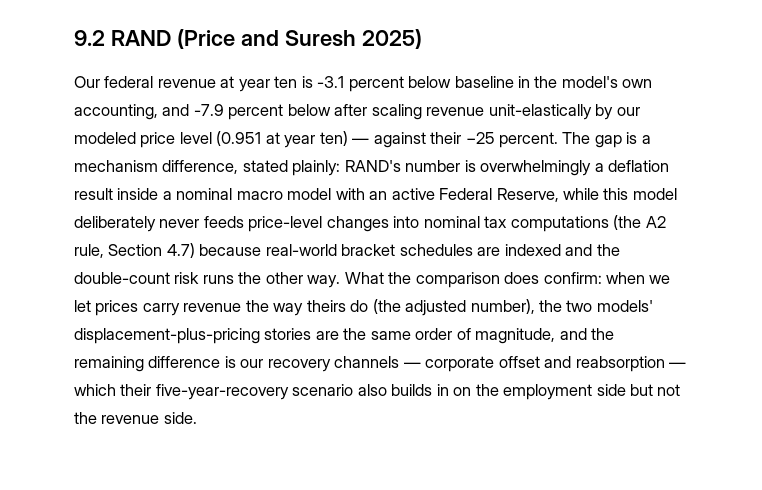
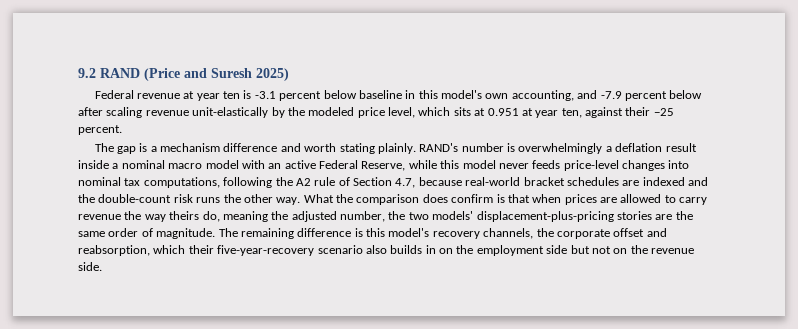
- Our federal revenue at year ten is -3.1 percent below baseline in the model's own accounting, and -7.9 percent below after scaling revenue unit-elastically by our modeled price level (0.951 at year ten) — against their −25 percent. The gap is a mechanism difference, stated plainly:
+ Federal revenue at year ten is -3.1 percent below baseline in this model's own accounting, and -7.9 percent below after scaling revenue unit-elastically by the modeled price level, which sits at 0.951 at year ten, against their −25 percent.
+ The gap is a mechanism difference and worth stating plainly.
- RAND's number is overwhelmingly a deflation result inside a nominal macro model with an active Federal Reserve, while this model deliberately never feeds price-level changes into nominal tax computations (the A2 rule, Section 4.7) because real-world bracket schedules are indexed and the double-count risk runs the other way.
+ RAND's number is overwhelmingly a deflation result inside a nominal macro model with an active Federal Reserve, while this model never feeds price-level changes into nominal tax computations, following the A2 rule of Section 4.7, because real-world bracket schedules are indexed and the double-count risk runs the other way.
- What the comparison does confirm: when we let prices carry revenue the way theirs do (the adjusted number), the two models' displacement-plus-pricing stories are the same order of magnitude, and the remaining difference is our recovery channels — corporate offset and reabsorption — which their five-year-recovery scenario also builds in on the employment side but not the revenue side.
+ What the comparison does confirm is that when prices are allowed to carry revenue the way theirs do, meaning the adjusted number, the two models' displacement-plus-pricing stories are the same order of magnitude. The remaining difference is this model's recovery channels, the corporate offset and reabsorption, which their five-year-recovery scenario also builds in on the employment side but not on the revenue side.

